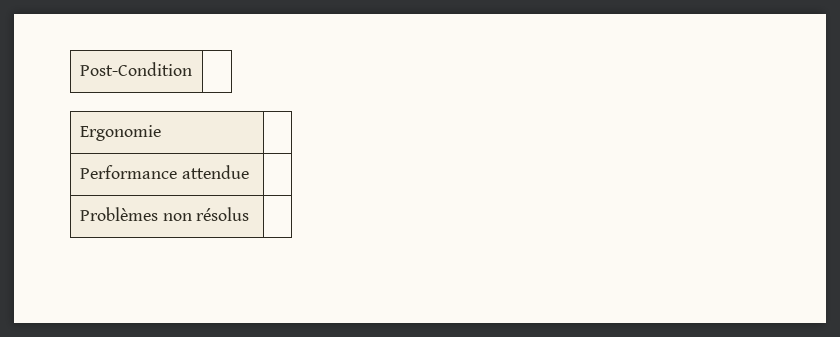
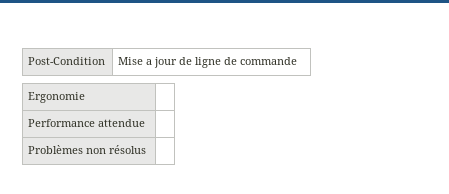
- Post-Condition |
+ Post-Condition | Mise a jour de ligne de commande

